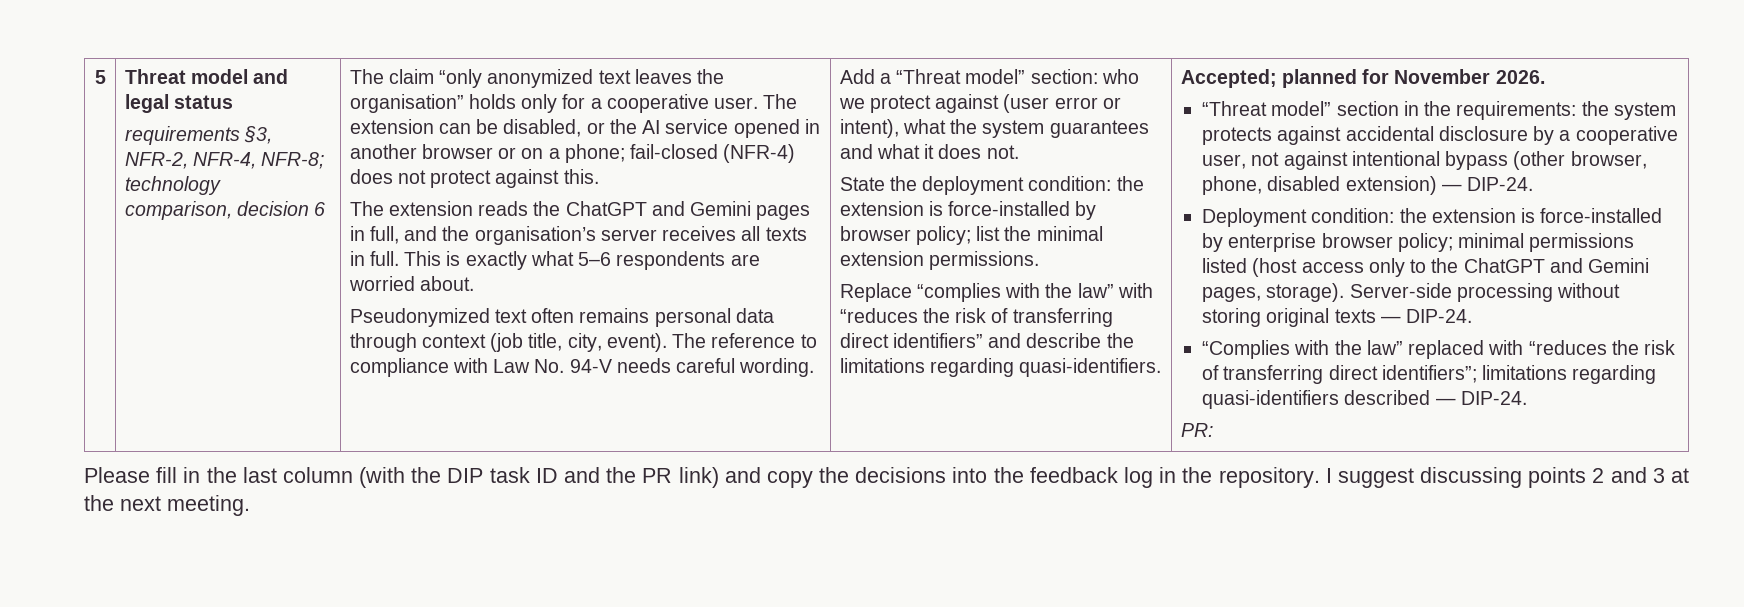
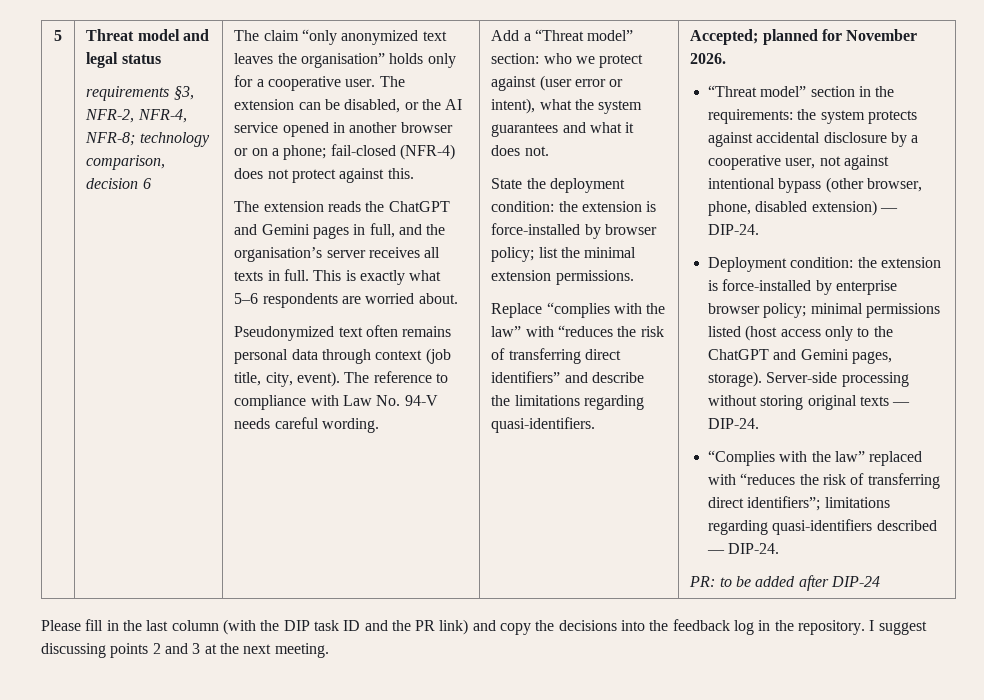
- PR:
+ PR: to be added after DIP-24

